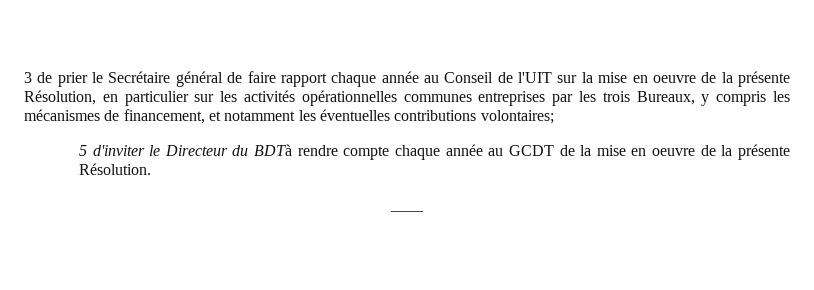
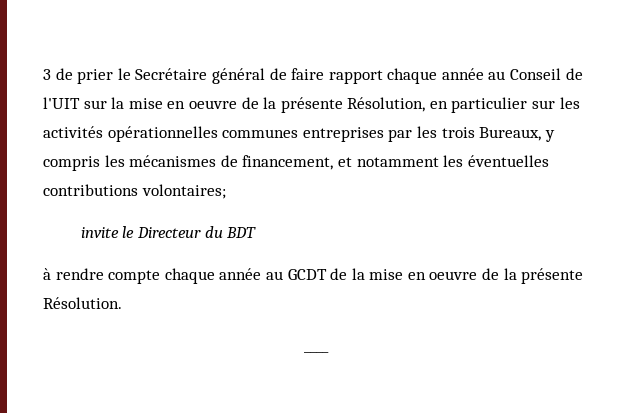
- 5 d'inviter le Directeur du BDTà rendre compte chaque année au GCDT de la mise en oeuvre de la présente Résolution.
+ invite le Directeur du BDT
+ à rendre compte chaque année au GCDT de la mise en oeuvre de la présente Résolution.

